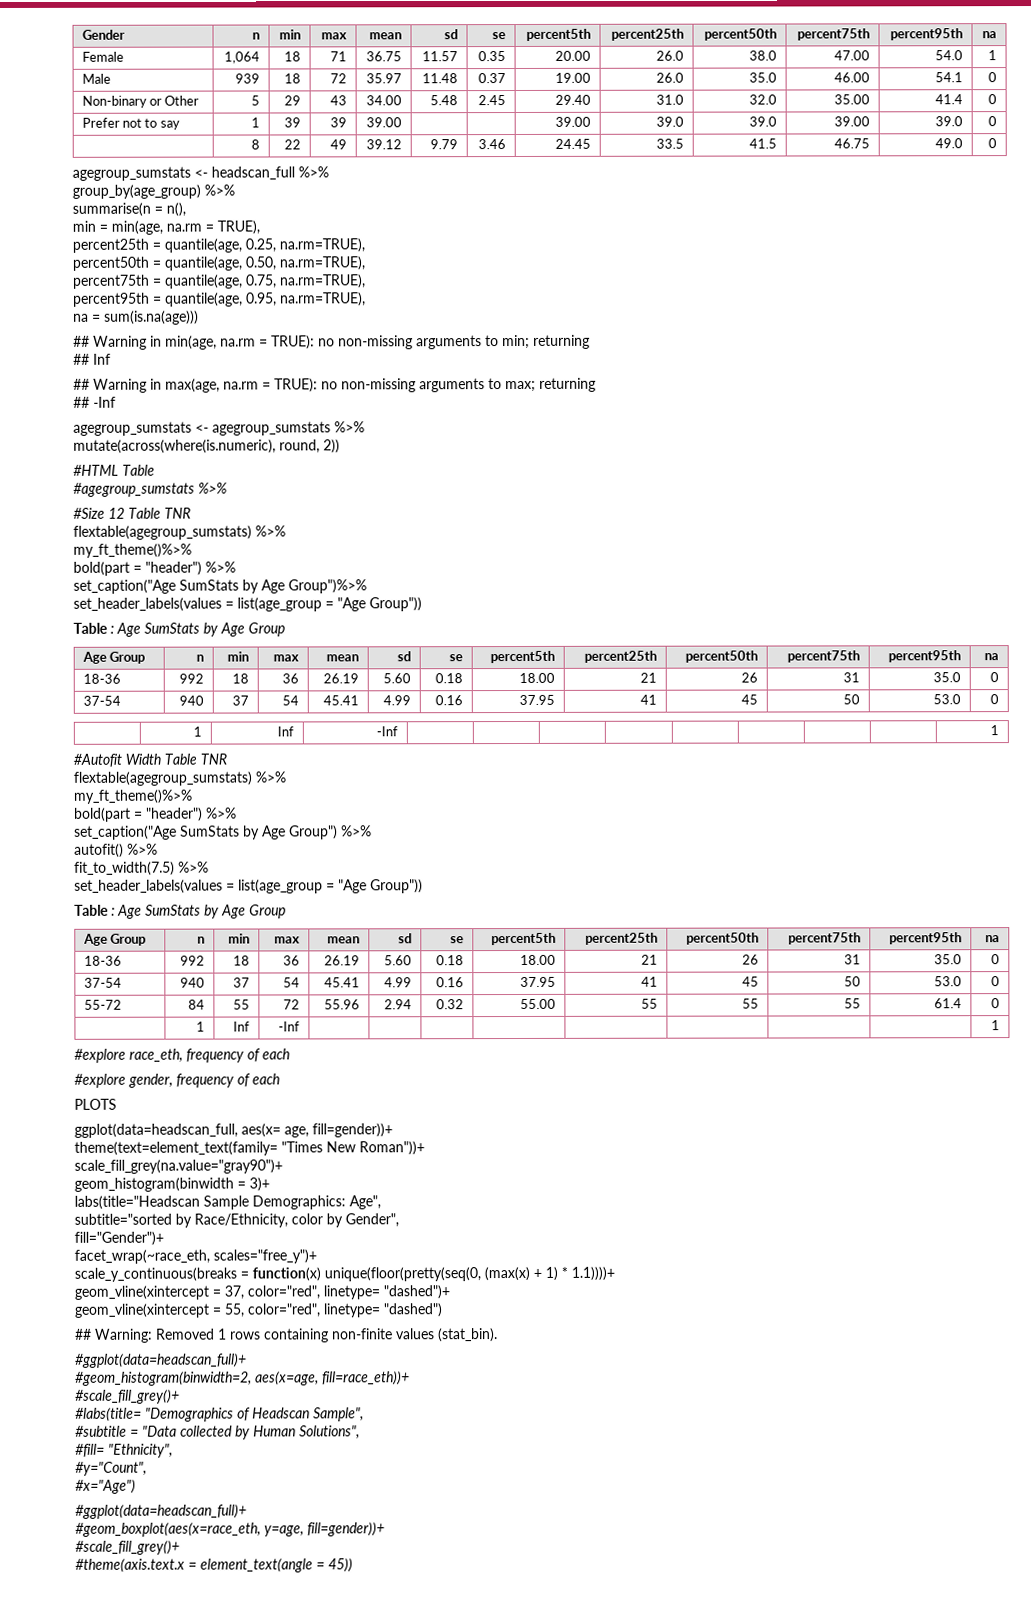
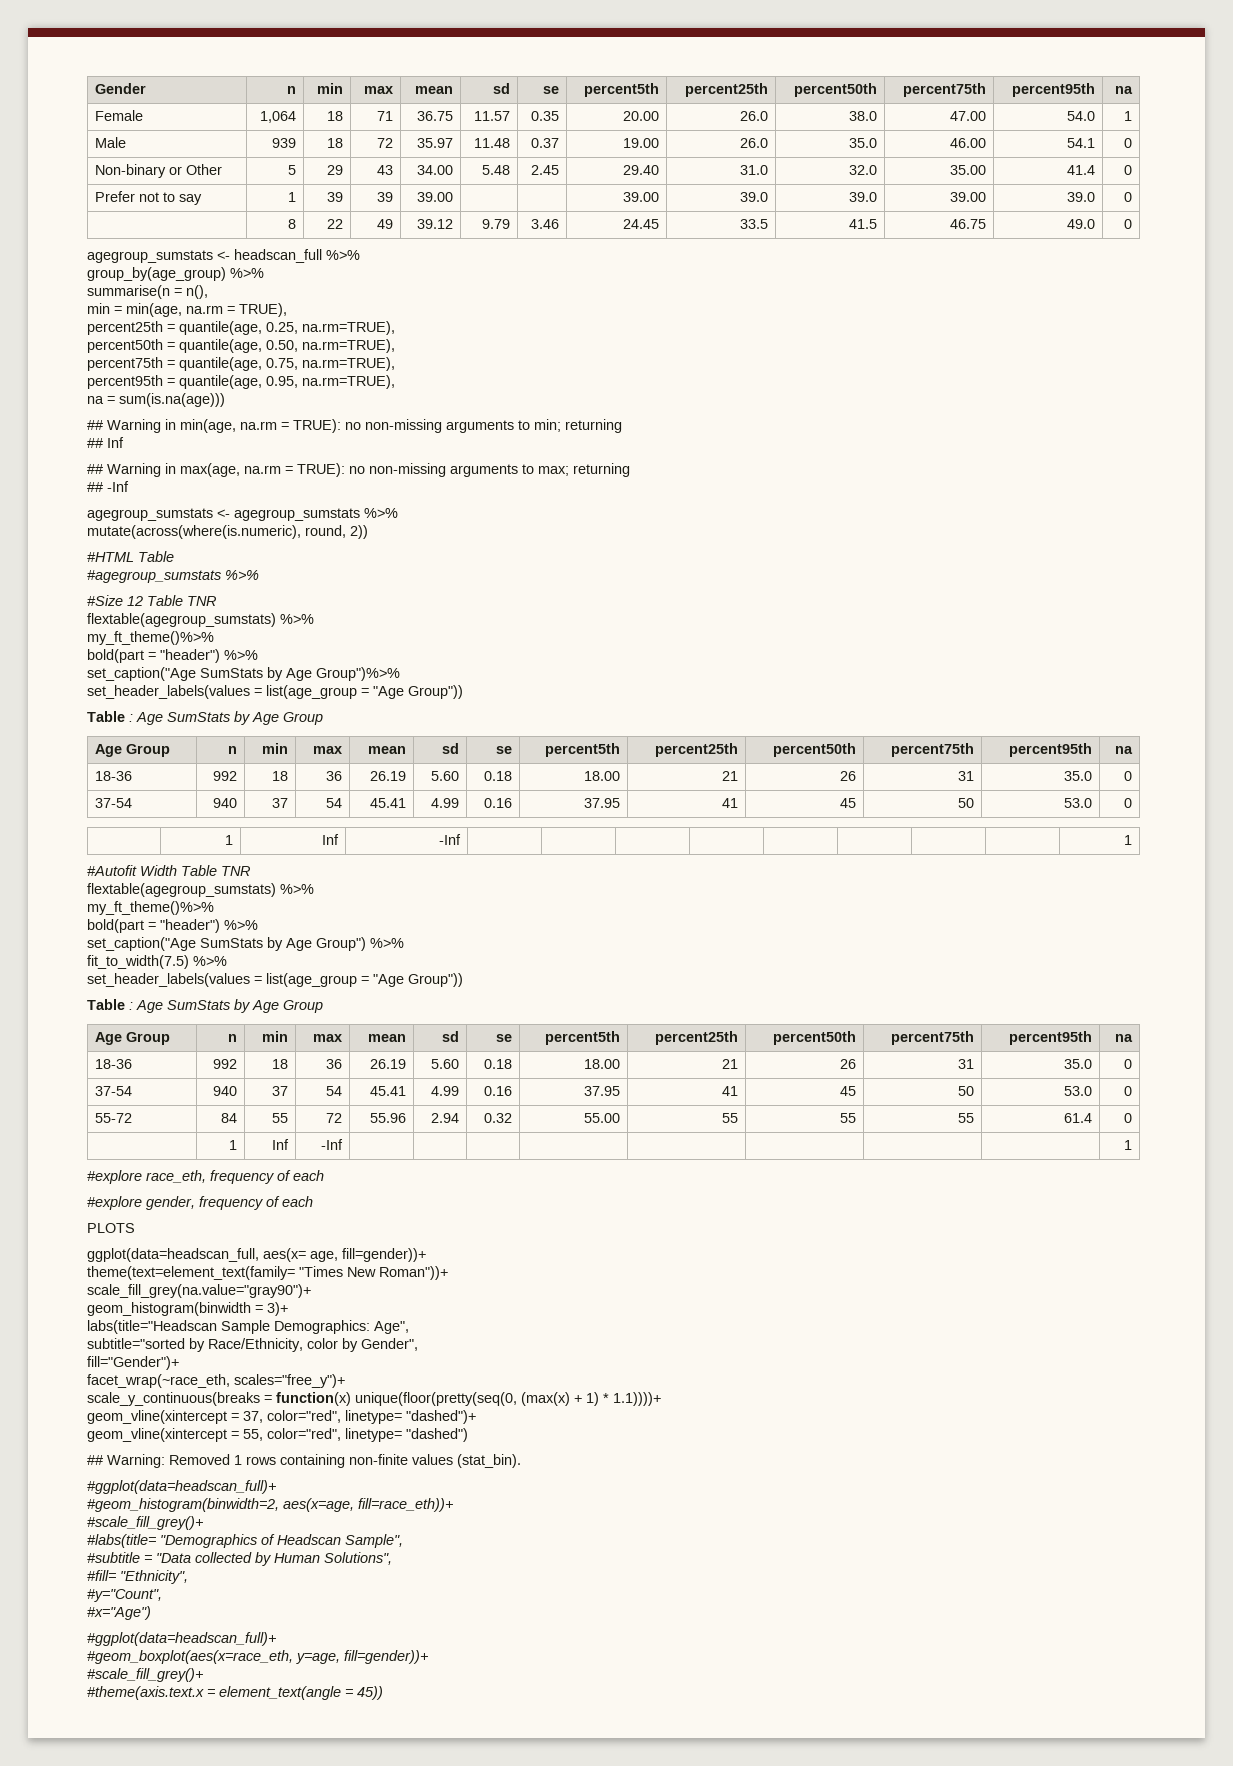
- autofit() %>%

